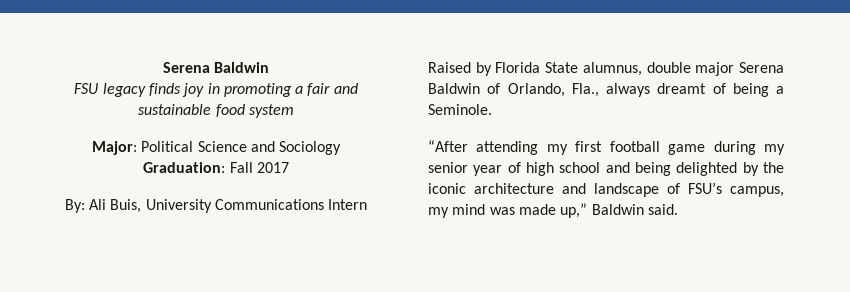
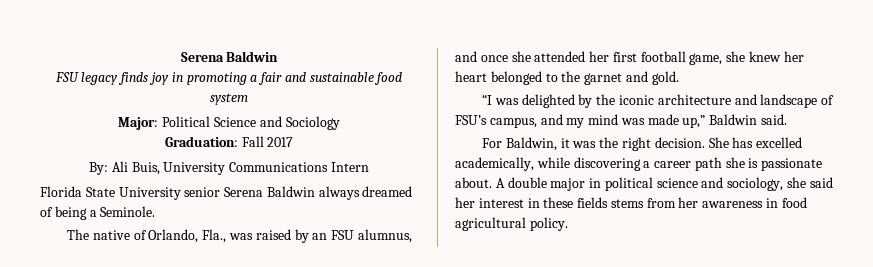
- Raised by Florida State alumnus, double major Serena Baldwin of Orlando, Fla., always dreamt of being a Seminole.
- “After attending my first football game during my senior year of high school and being delighted by the iconic architecture and landscape of FSU’s campus, my mind was made up,” Baldwin said.
+ Florida State University senior Serena Baldwin always dreamed of being a Seminole.
+ The native of Orlando, Fla., was raised by an FSU alumnus, and once she attended her first football game, she knew her heart belonged to the garnet and gold.
+ “I was delighted by the iconic architecture and landscape of FSU’s campus, and my mind was made up,” Baldwin said.
+ For Baldwin, it was the right decision. She has excelled academically, while discovering a career path she is passionate about. A double major in political science and sociology, she said her interest in these fields stems from her awareness in food agricultural policy.

